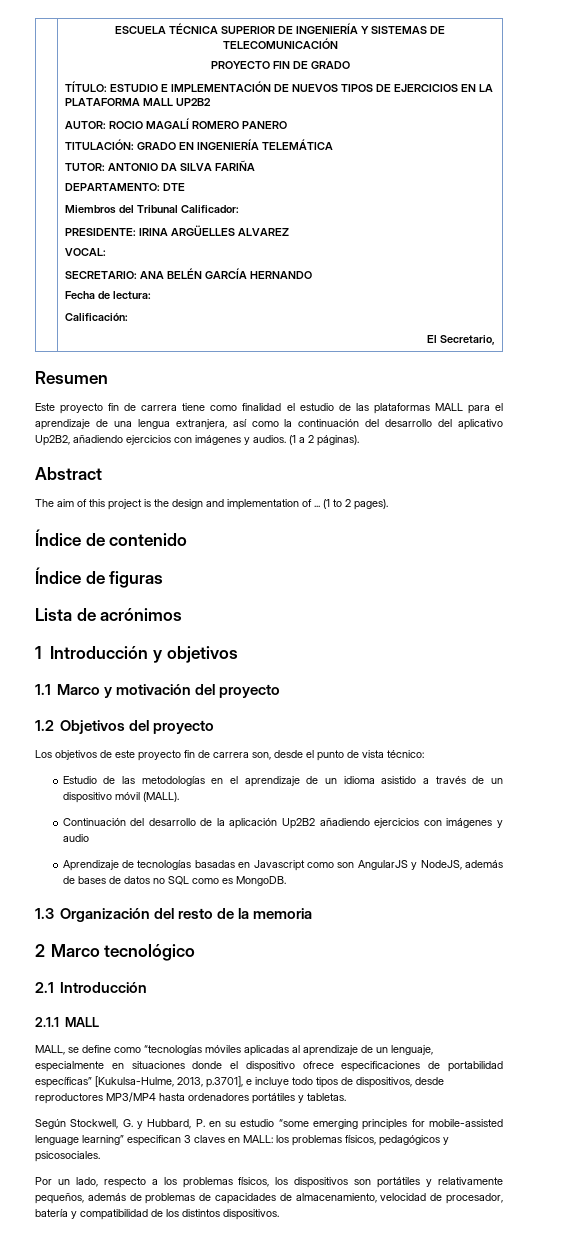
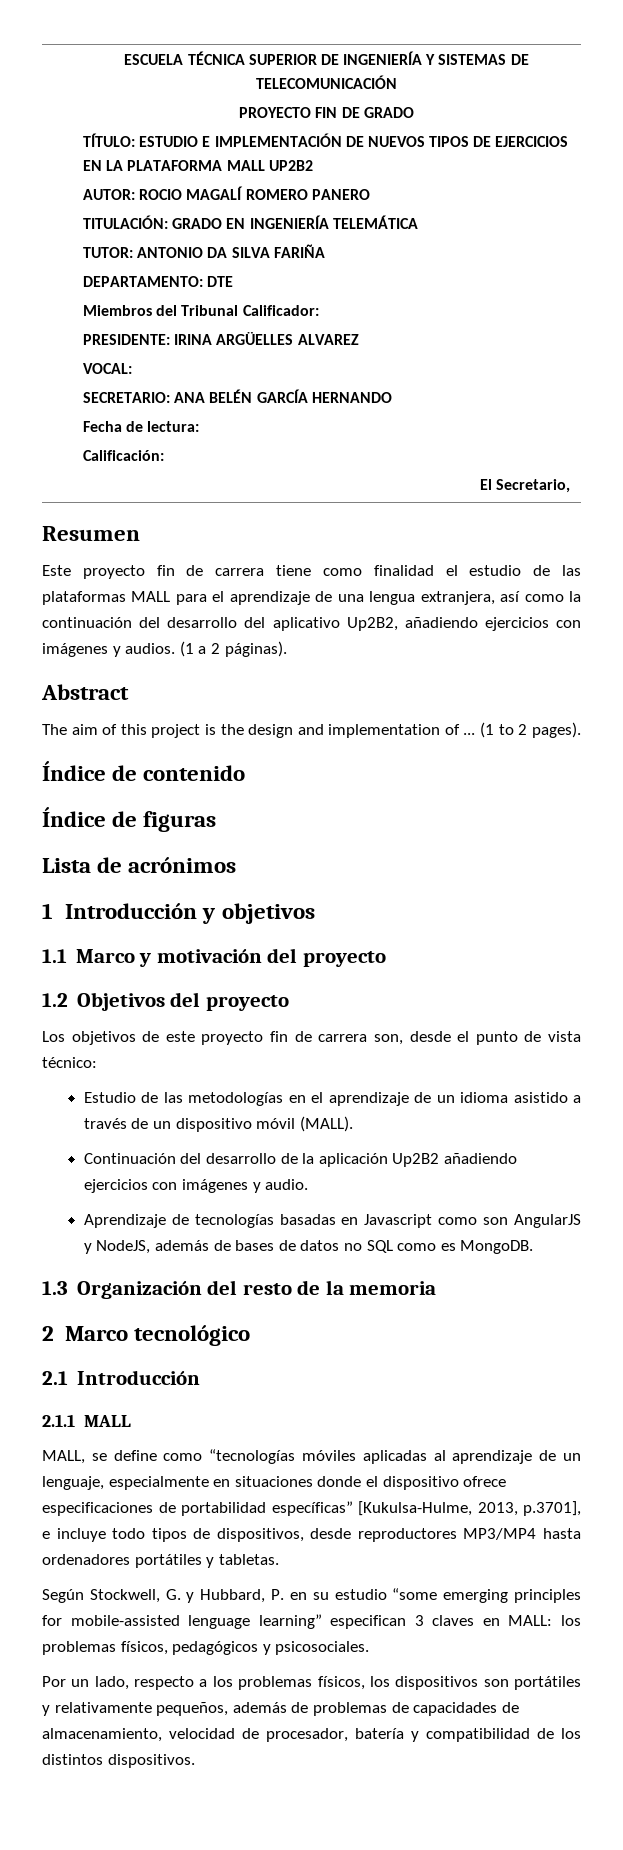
- Continuación del desarrollo de la aplicación Up2B2 añadiendo ejercicios con imágenes y audio
+ Continuación del desarrollo de la aplicación Up2B2 añadiendo ejercicios con imágenes y audio.

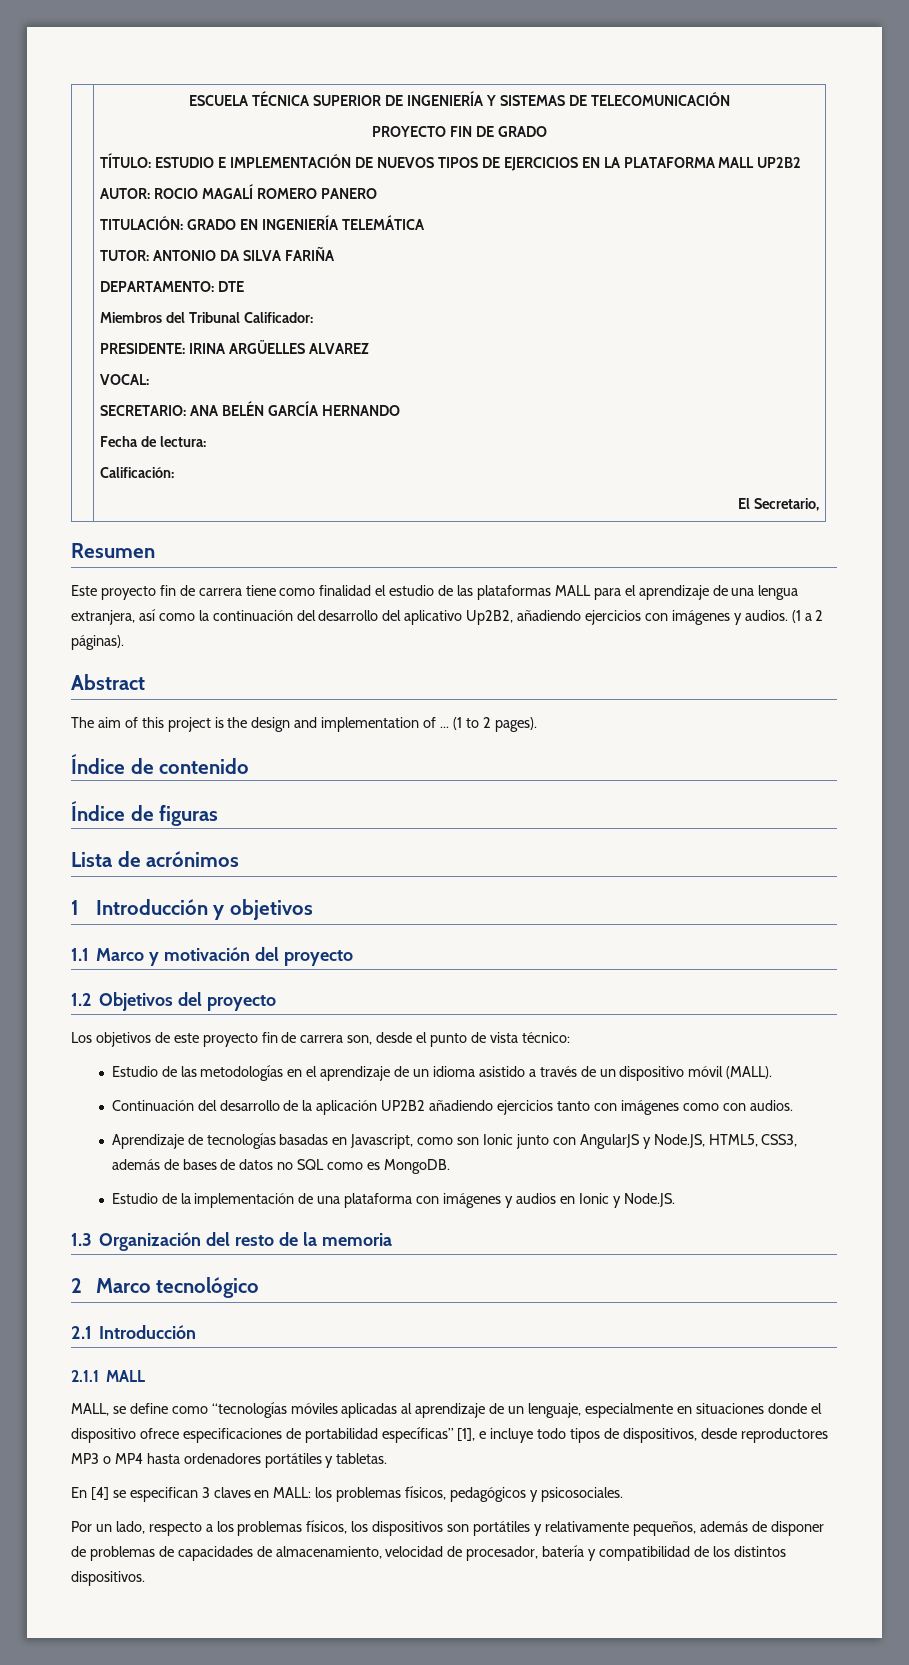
- Continuación del desarrollo de la aplicación Up2B2 añadiendo ejercicios con imágenes y audio.
+ Continuación del desarrollo de la aplicación UP2B2 añadiendo ejercicios tanto con imágenes como con audios.
- Aprendizaje de tecnologías basadas en Javascript como son AngularJS y NodeJS, además de bases de datos no SQL como es MongoDB.
+ Aprendizaje de tecnologías basadas en Javascript, como son Ionic junto con AngularJS y Node.JS, HTML5, CSS3, además de bases de datos no SQL como es MongoDB.
+ Estudio de la implementación de una plataforma con imágenes y audios en Ionic y Node.JS.
- MALL, se define como “tecnologías móviles aplicadas al aprendizaje de un lenguaje, especialmente en situaciones donde el dispositivo ofrece especificaciones de portabilidad específicas” [Kukulsa-Hulme, 2013, p.3701], e incluye todo tipos de dispositivos, desde reproductores MP3/MP4 hasta ordenadores portátiles y tabletas.
+ MALL, se define como “tecnologías móviles aplicadas al aprendizaje de un lenguaje, especialmente en situaciones donde el dispositivo ofrece especificaciones de portabilidad específicas” [1], e incluye todo tipos de dispositivos, desde reproductores MP3 o MP4 hasta ordenadores portátiles y tabletas.
- Según Stockwell, G. y Hubbard, P. en su estudio “some emerging principles for mobile-assisted lenguage learning” especifican 3 claves en MALL: los problemas físicos, pedagógicos y psicosociales.
+ En [4] se especifican 3 claves en MALL: los problemas físicos, pedagógicos y psicosociales.
- Por un lado, respecto a los problemas físicos, los dispositivos son portátiles y relativamente pequeños, además de problemas de capacidades de almacenamiento, velocidad de procesador, batería y compatibilidad de los distintos dispositivos.
+ Por un lado, respecto a los problemas físicos, los dispositivos son portátiles y relativamente pequeños, además de disponer de problemas de capacidades de almacenamiento, velocidad de procesador, batería y compatibilidad de los distintos dispositivos.

